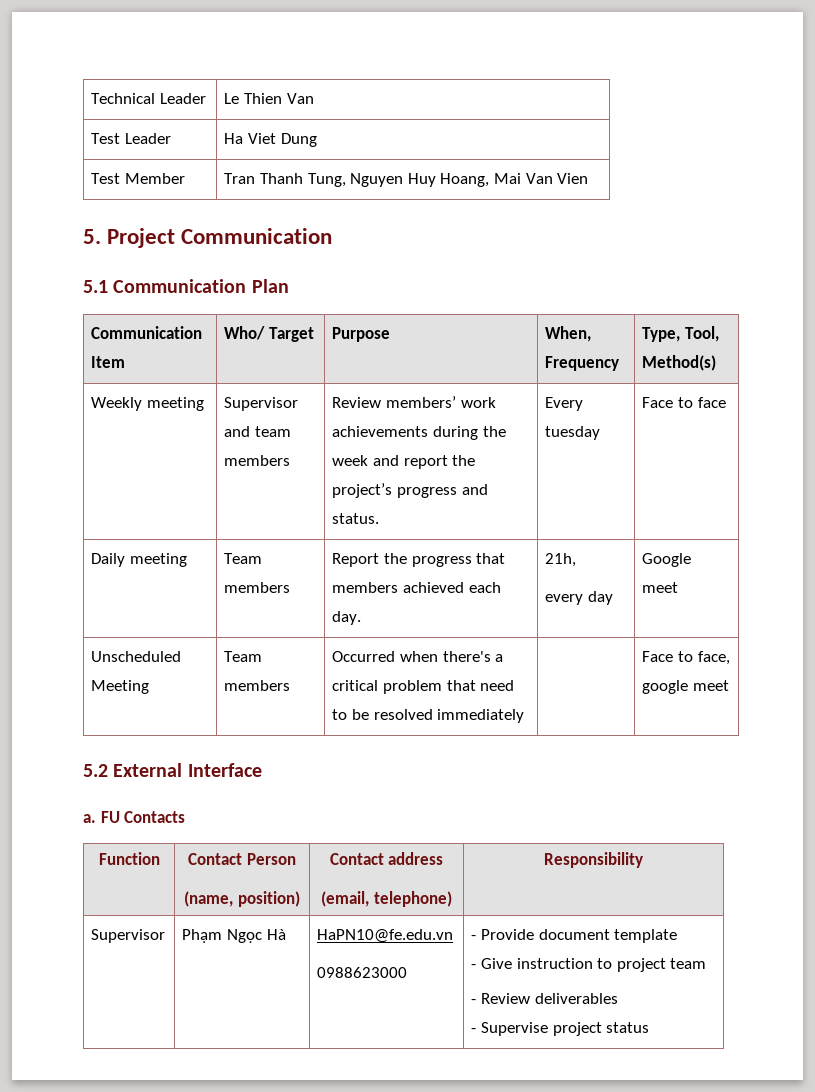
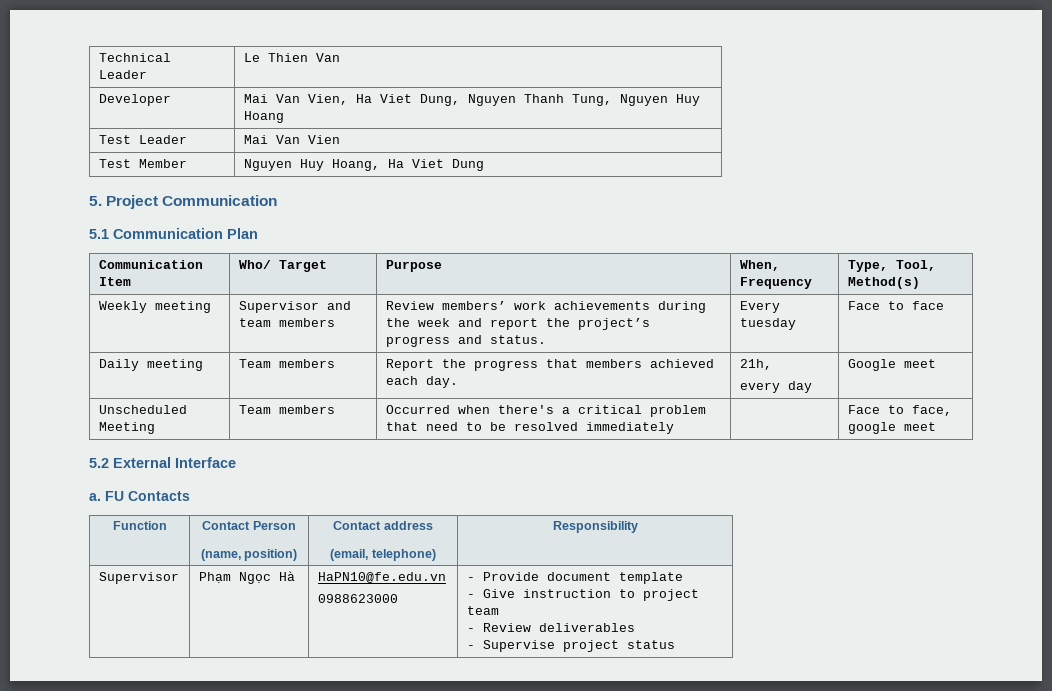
+ Developer | Mai Van Vien, Ha Viet Dung, Nguyen Thanh Tung, Nguyen Huy Hoang
- Test Leader | Ha Viet Dung
+ Test Leader | Mai Van Vien
- Test Member | Tran Thanh Tung, Nguyen Huy Hoang, Mai Van Vien
+ Test Member | Nguyen Huy Hoang, Ha Viet Dung

